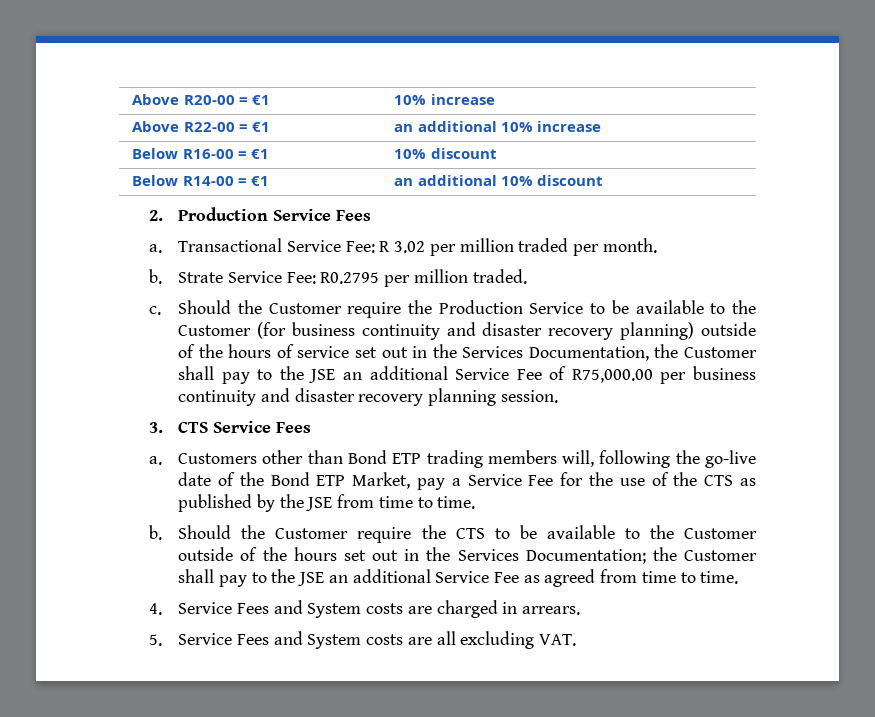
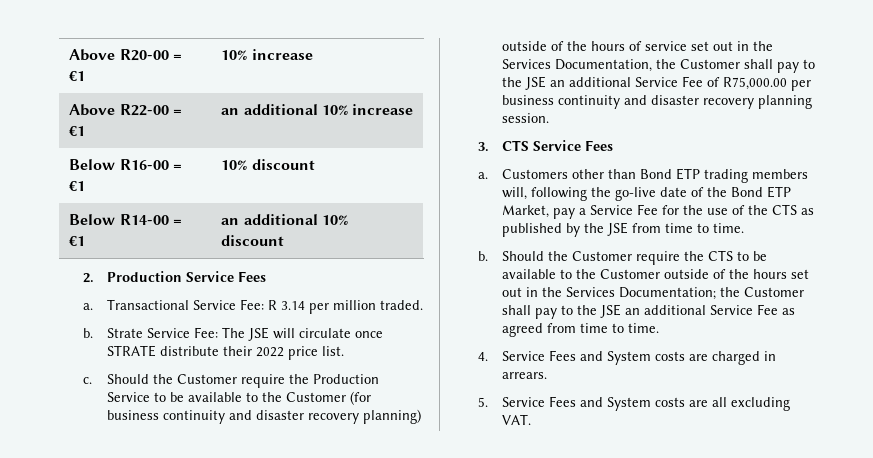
- Transactional Service Fee: R 3.02 per million traded per month.
+ Transactional Service Fee: R 3.14 per million traded.
- Strate Service Fee: R0.2795 per million traded.
+ Strate Service Fee: The JSE will circulate once STRATE distribute their 2022 price list.

